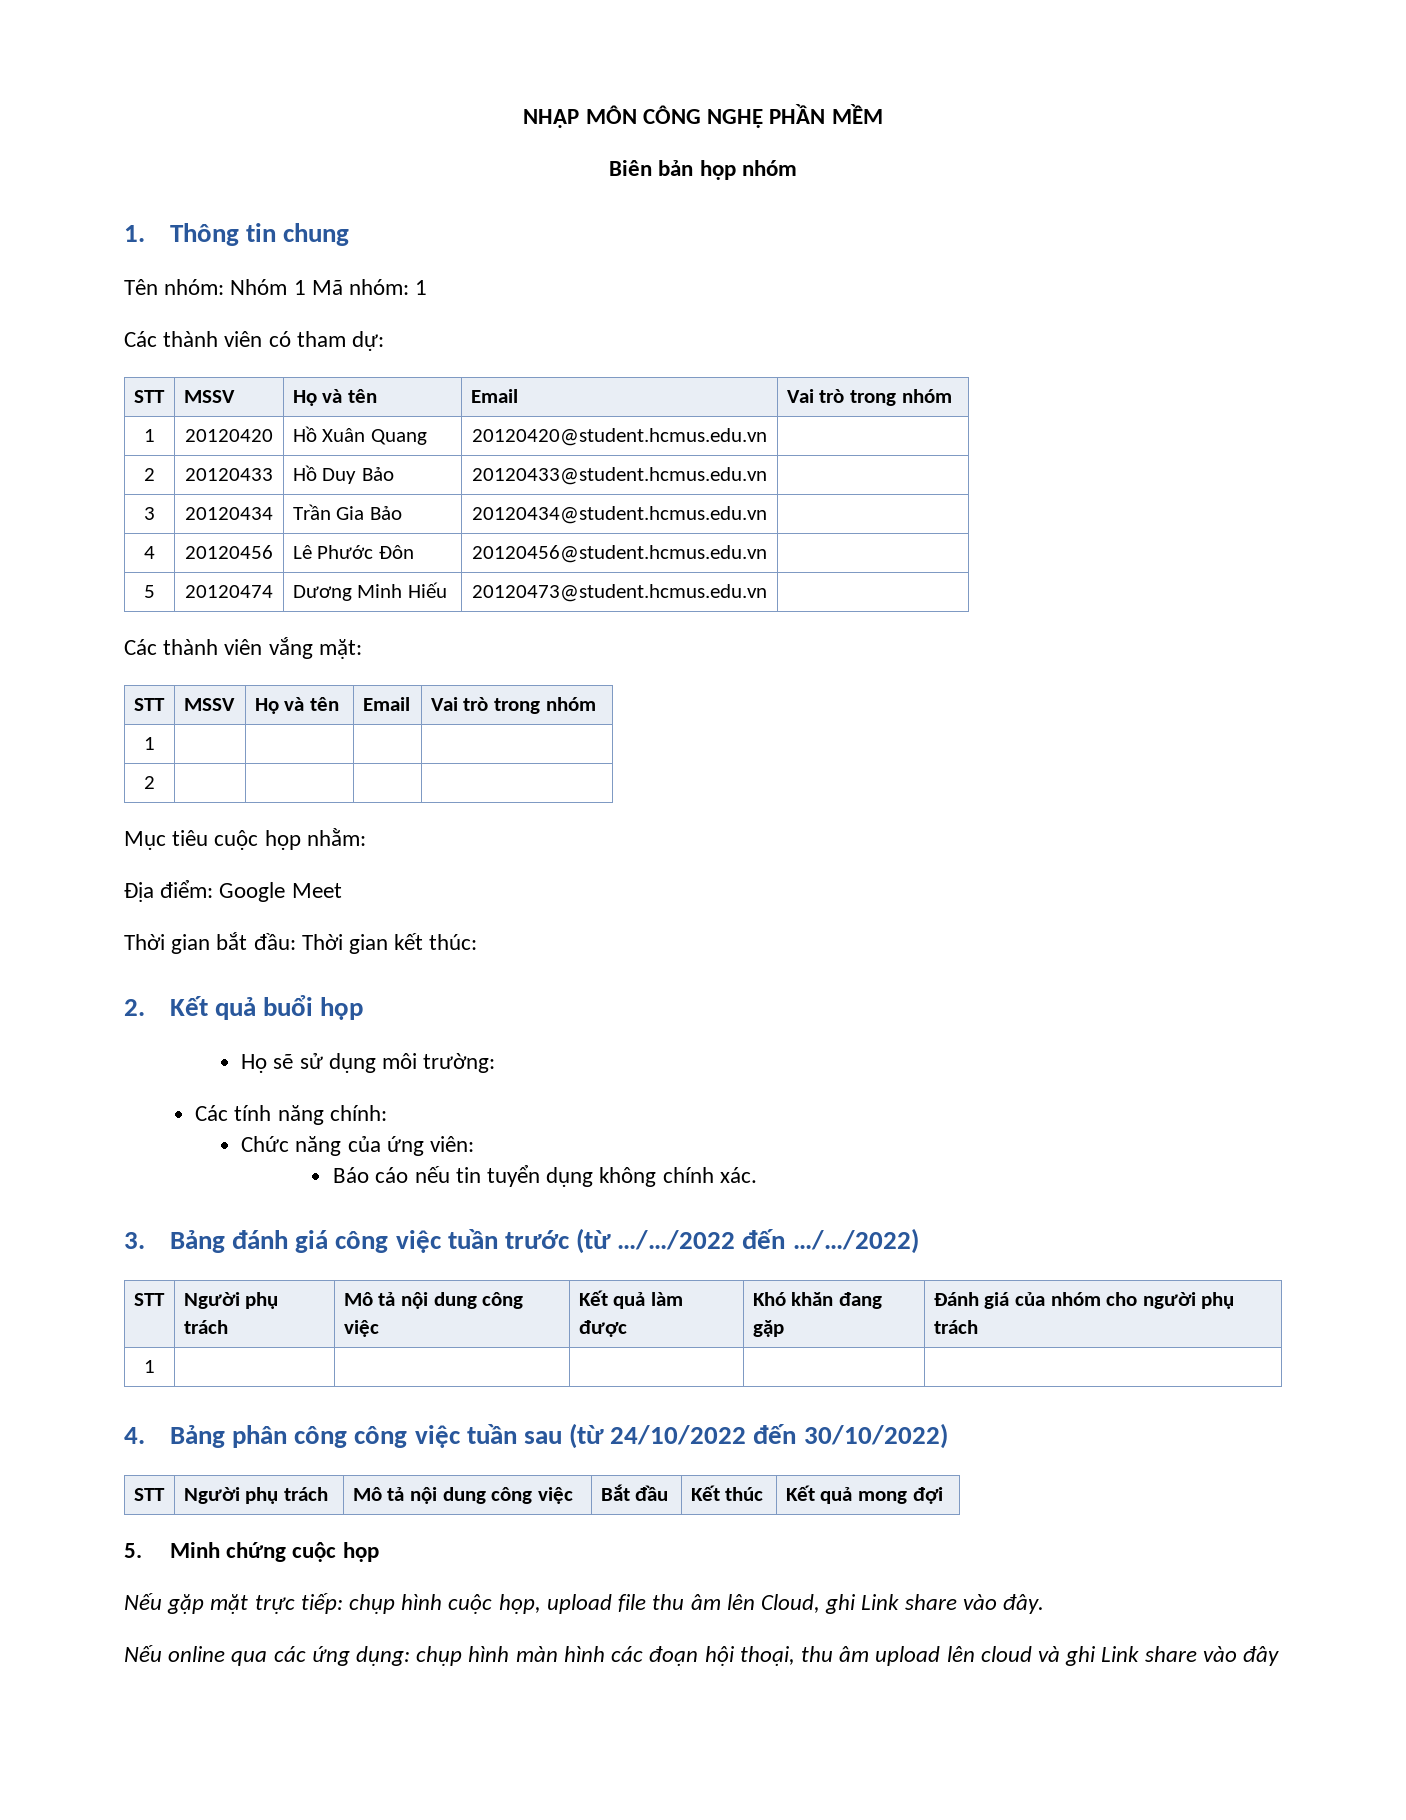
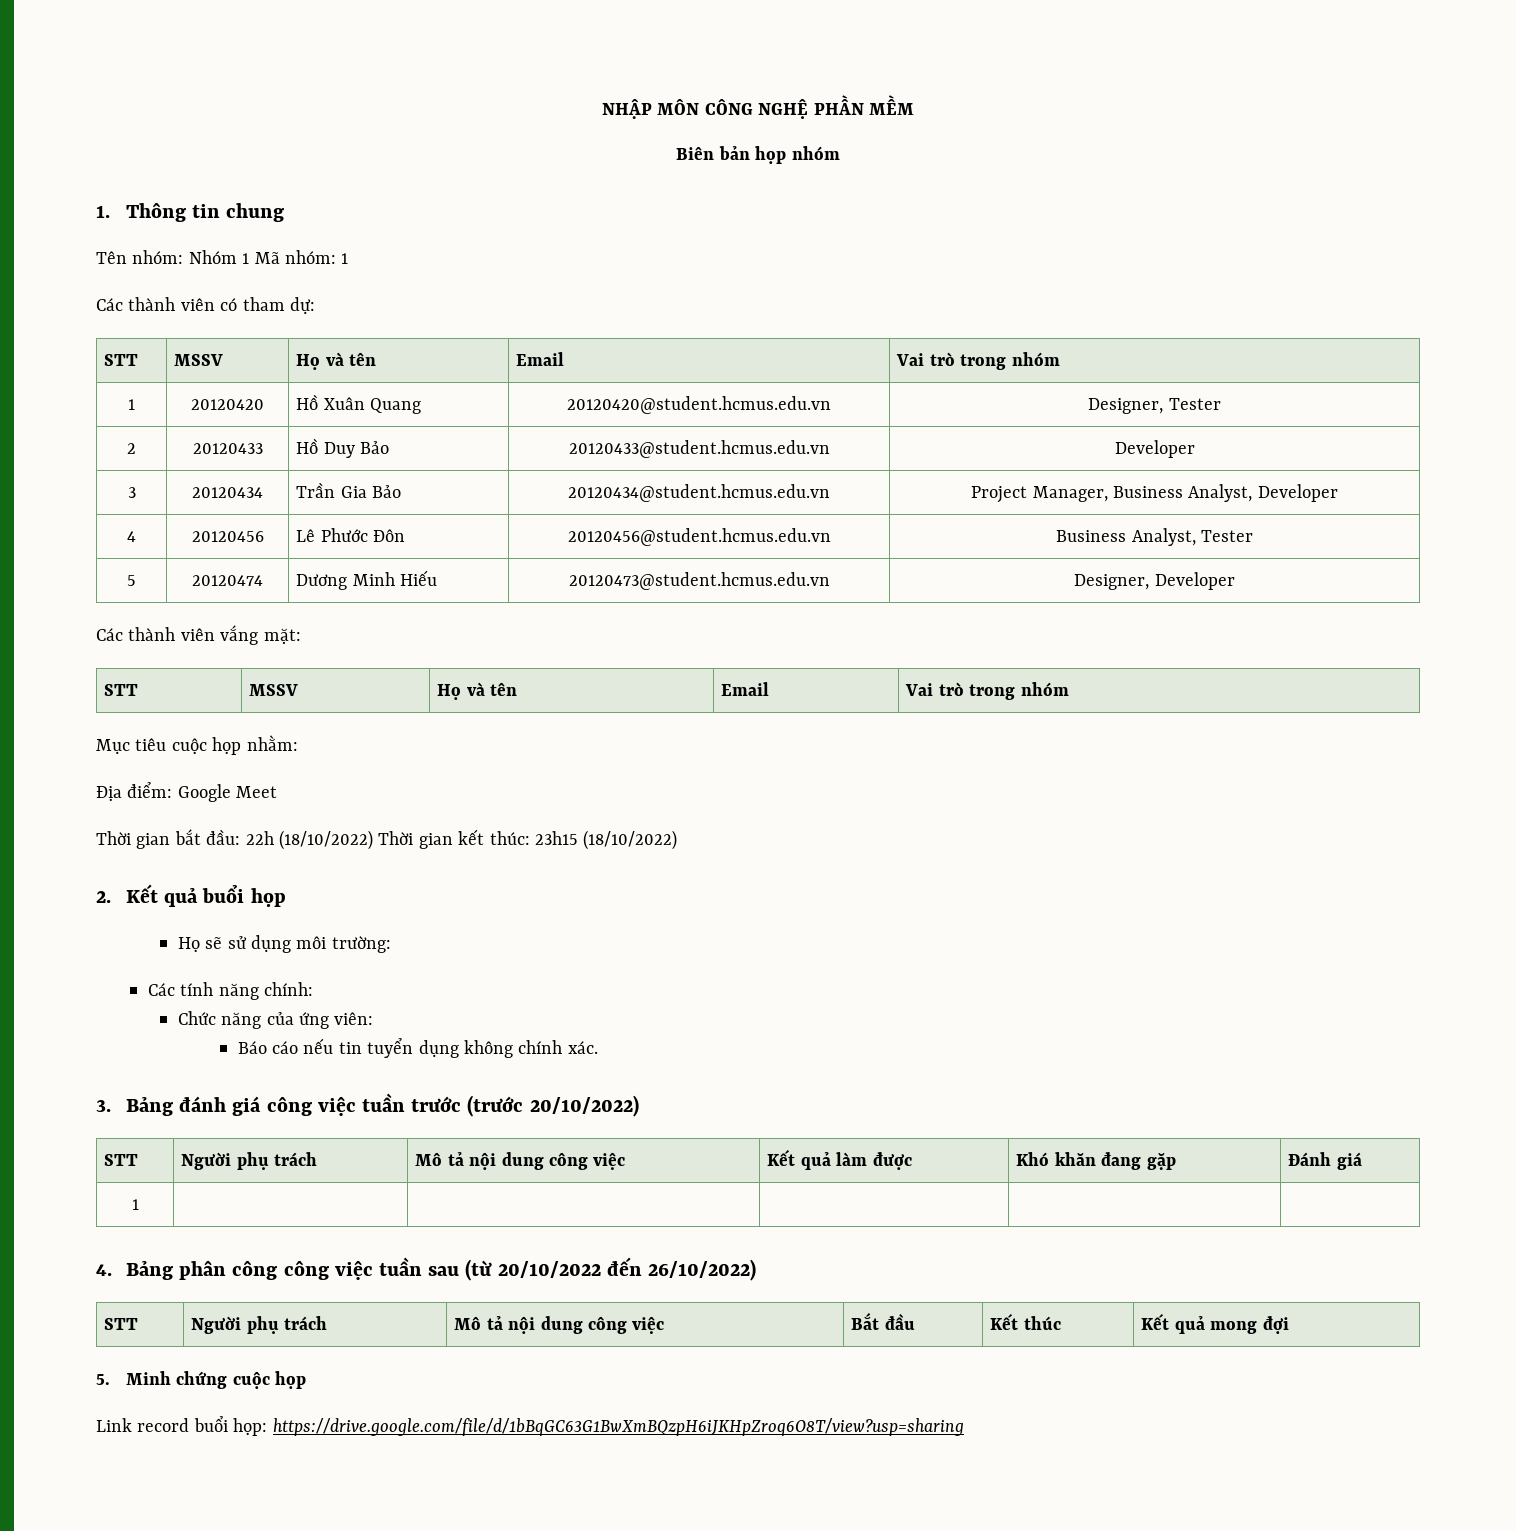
- 1 | 20120420 | Hồ Xuân Quang | 20120420@student.hcmus.edu.vn |
+ 1 | 20120420 | Hồ Xuân Quang | 20120420@student.hcmus.edu.vn | Designer, Tester
- 2 | 20120433 | Hồ Duy Bảo | 20120433@student.hcmus.edu.vn |
+ 2 | 20120433 | Hồ Duy Bảo | 20120433@student.hcmus.edu.vn | Developer
- 3 | 20120434 | Trần Gia Bảo | 20120434@student.hcmus.edu.vn |
+ 3 | 20120434 | Trần Gia Bảo | 20120434@student.hcmus.edu.vn | Project Manager, Business Analyst, Developer
- 4 | 20120456 | Lê Phước Đôn | 20120456@student.hcmus.edu.vn |
+ 4 | 20120456 | Lê Phước Đôn | 20120456@student.hcmus.edu.vn | Business Analyst, Tester
- 5 | 20120474 | Dương Minh Hiếu | 20120473@student.hcmus.edu.vn |
+ 5 | 20120474 | Dương Minh Hiếu | 20120473@student.hcmus.edu.vn | Designer, Developer
  Các thành viên vắng mặt:
  STT | MSSV | Họ và tên | Email | Vai trò trong nhóm
- 1 | | | |
- 2 | | | |
- Thời gian bắt đầu: Thời gian kết thúc:
+ Thời gian bắt đầu: 22h (18/10/2022) Thời gian kết thúc: 23h15 (18/10/2022)
- 3. Bảng đánh giá công việc tuần trước (từ …/…/2022 đến …/…/2022)
+ 3. Bảng đánh giá công việc tuần trước (trước 20/10/2022)
- STT | Người phụ trách | Mô tả nội dung công việc | Kết quả làm được | Khó khăn đang gặp | Đánh giá của nhóm cho người phụ trách
+ STT | Người phụ trách | Mô tả nội dung công việc | Kết quả làm được | Khó khăn đang gặp | Đánh giá
- 4. Bảng phân công công việc tuần sau (từ 24/10/2022 đến 30/10/2022)
+ 4. Bảng phân công công việc tuần sau (từ 20/10/2022 đến 26/10/2022)
- Nếu gặp mặt trực tiếp: chụp hình cuộc họp, upload file thu âm lên Cloud, ghi Link share vào đây.
- Nếu online qua các ứng dụng: chụp hình màn hình các đoạn hội thoại, thu âm upload lên cloud và ghi Link share vào đây
+ Link record buổi họp: https://drive.google.com/file/d/1bBqGC63G1BwXmBQzpH6iJKHpZroq6O8T/view?usp=sharing

